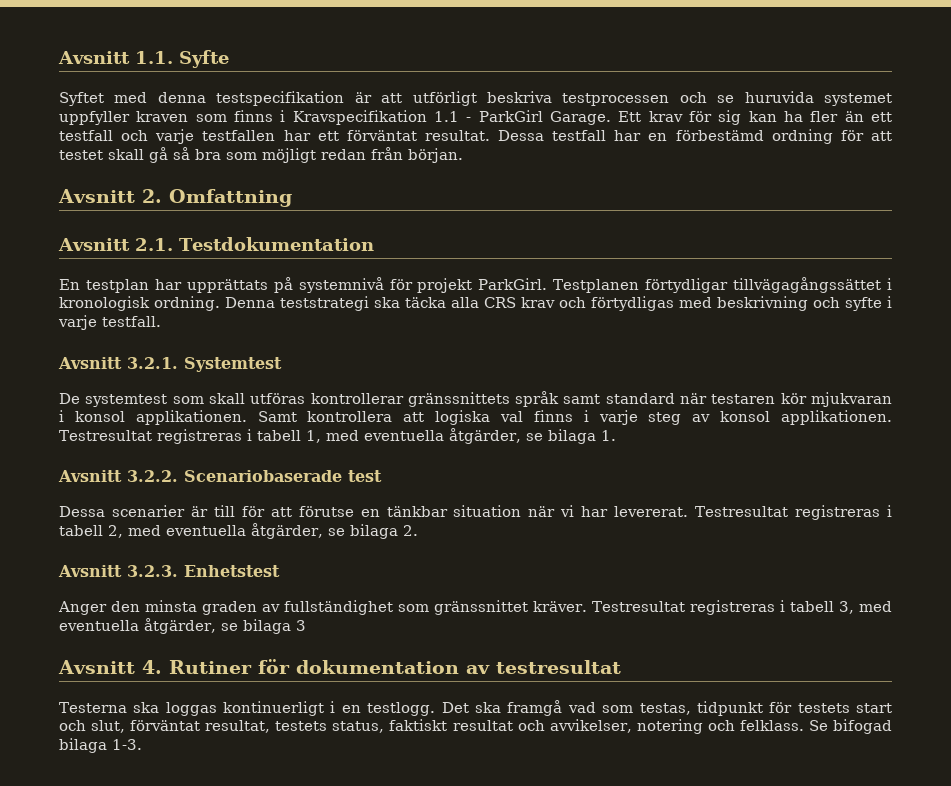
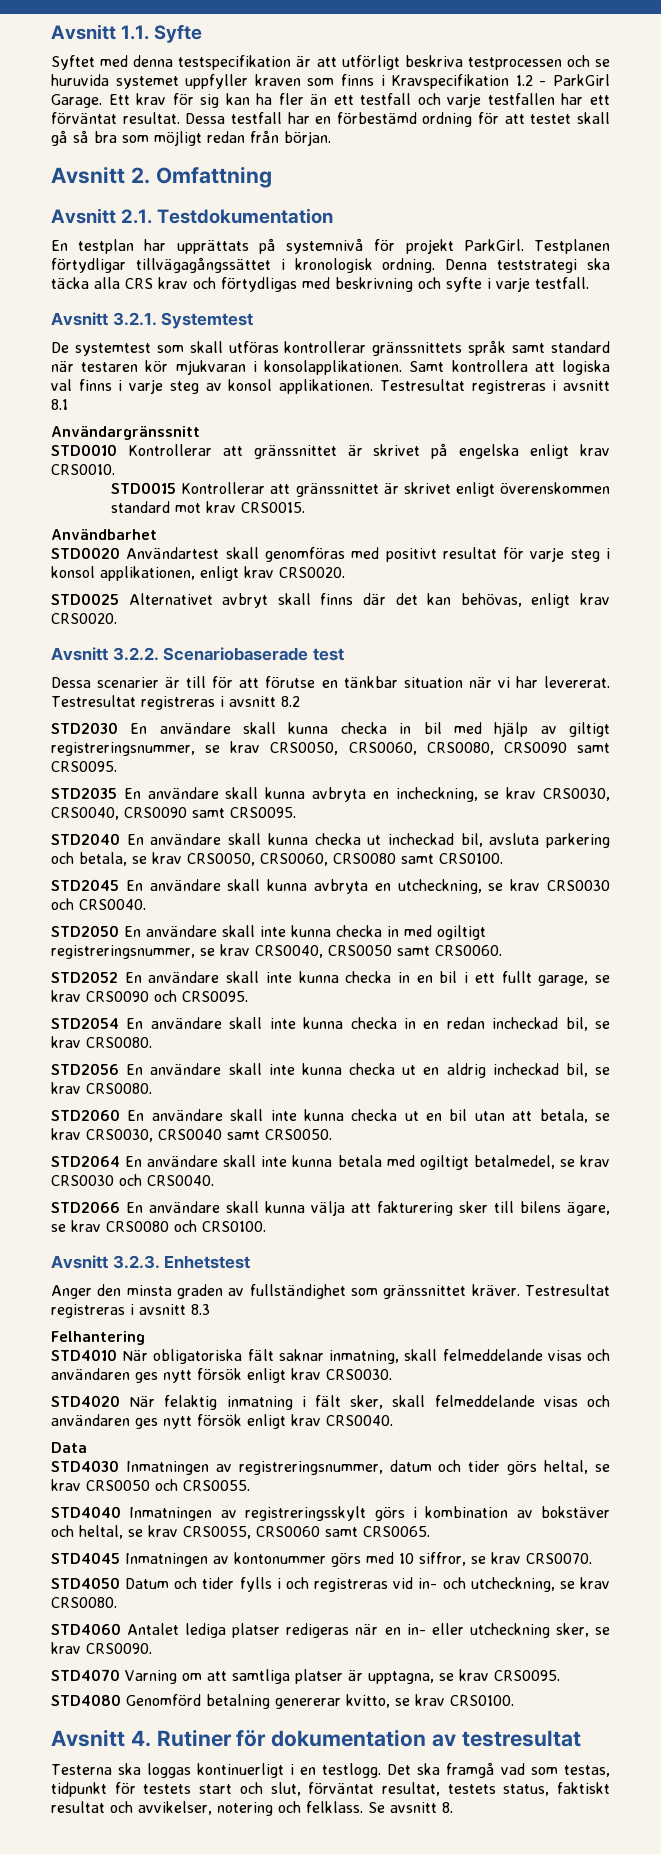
- Syftet med denna testspecifikation är att utförligt beskriva testprocessen och se huruvida systemet uppfyller kraven som finns i Kravspecifikation 1.1 - ParkGirl Garage.
+ Syftet med denna testspecifikation är att utförligt beskriva testprocessen och se huruvida systemet uppfyller kraven som finns i Kravspecifikation 1.2 - ParkGirl Garage.
- De systemtest som skall utföras kontrollerar gränssnittets språk samt standard när testaren kör mjukvaran i konsol applikationen.
+ De systemtest som skall utföras kontrollerar gränssnittets språk samt standard när testaren kör mjukvaran i konsolapplikationen.
- Testresultat registreras i tabell 1, med eventuella åtgärder, se bilaga 1.
+ Testresultat registreras i avsnitt 8.1
+ Användargränssnitt
+ STD0010 Kontrollerar att gränssnittet är skrivet på engelska enligt krav CRS0010.
+ STD0015 Kontrollerar att gränssnittet är skrivet enligt överenskommen standard mot krav CRS0015.
+ Användbarhet
+ STD0020 Användartest skall genomföras med positivt resultat för varje steg i konsol applikationen, enligt krav CRS0020.
+ STD0025 Alternativet avbryt skall finns där det kan behövas, enligt krav CRS0020.
- Testresultat registreras i tabell 2, med eventuella åtgärder, se bilaga 2.
+ Testresultat registreras i avsnitt 8.2
+ STD2030 En användare skall kunna checka in bil med hjälp av giltigt registreringsnummer, se krav CRS0050, CRS0060, CRS0080, CRS0090 samt CRS0095.
+ STD2035 En användare skall kunna avbryta en incheckning, se krav CRS0030, CRS0040, CRS0090 samt CRS0095.
+ STD2040 En användare skall kunna checka ut incheckad bil, avsluta parkering och betala, se krav CRS0050, CRS0060, CRS0080 samt CRS0100.
+ STD2045 En användare skall kunna avbryta en utcheckning, se krav CRS0030 och CRS0040.
+ STD2050 En användare skall inte kunna checka in med ogiltigt registreringsnummer, se krav CRS0040, CRS0050 samt CRS0060.
+ STD2052 En användare skall inte kunna checka in en bil i ett fullt garage, se krav CRS0090 och CRS0095.
+ STD2054 En användare skall inte kunna checka in en redan incheckad bil, se krav CRS0080.
+ STD2056 En användare skall inte kunna checka ut en aldrig incheckad bil, se krav CRS0080.
+ STD2060 En användare skall inte kunna checka ut en bil utan att betala, se krav CRS0030, CRS0040 samt CRS0050.
+ STD2064 En användare skall inte kunna betala med ogiltigt betalmedel, se krav CRS0030 och CRS0040.
+ STD2066 En användare skall kunna välja att fakturering sker till bilens ägare, se krav CRS0080 och CRS0100.
- Testresultat registreras i tabell 3, med eventuella åtgärder, se bilaga 3
+ Testresultat registreras i avsnitt 8.3
+ Felhantering
+ STD4010 När obligatoriska fält saknar inmatning, skall felmeddelande visas och användaren ges nytt försök enligt krav CRS0030.
+ STD4020 När felaktig inmatning i fält sker, skall felmeddelande visas och användaren ges nytt försök enligt krav CRS0040.
+ Data
+ STD4030 Inmatningen av registreringsnummer, datum och tider görs heltal, se krav CRS0050 och CRS0055.
+ STD4040 Inmatningen av registreringsskylt görs i kombination av bokstäver och heltal, se krav CRS0055, CRS0060 samt CRS0065.
+ STD4045 Inmatningen av kontonummer görs med 10 siffror, se krav CRS0070.
+ STD4050 Datum och tider fylls i och registreras vid in- och utcheckning, se krav CRS0080.
+ STD4060 Antalet lediga platser redigeras när en in- eller utcheckning sker, se krav CRS0090.
+ STD4070 Varning om att samtliga platser är upptagna, se krav CRS0095.
+ STD4080 Genomförd betalning genererar kvitto, se krav CRS0100.
- Se bifogad bilaga 1-3.
+ Se avsnitt 8.

